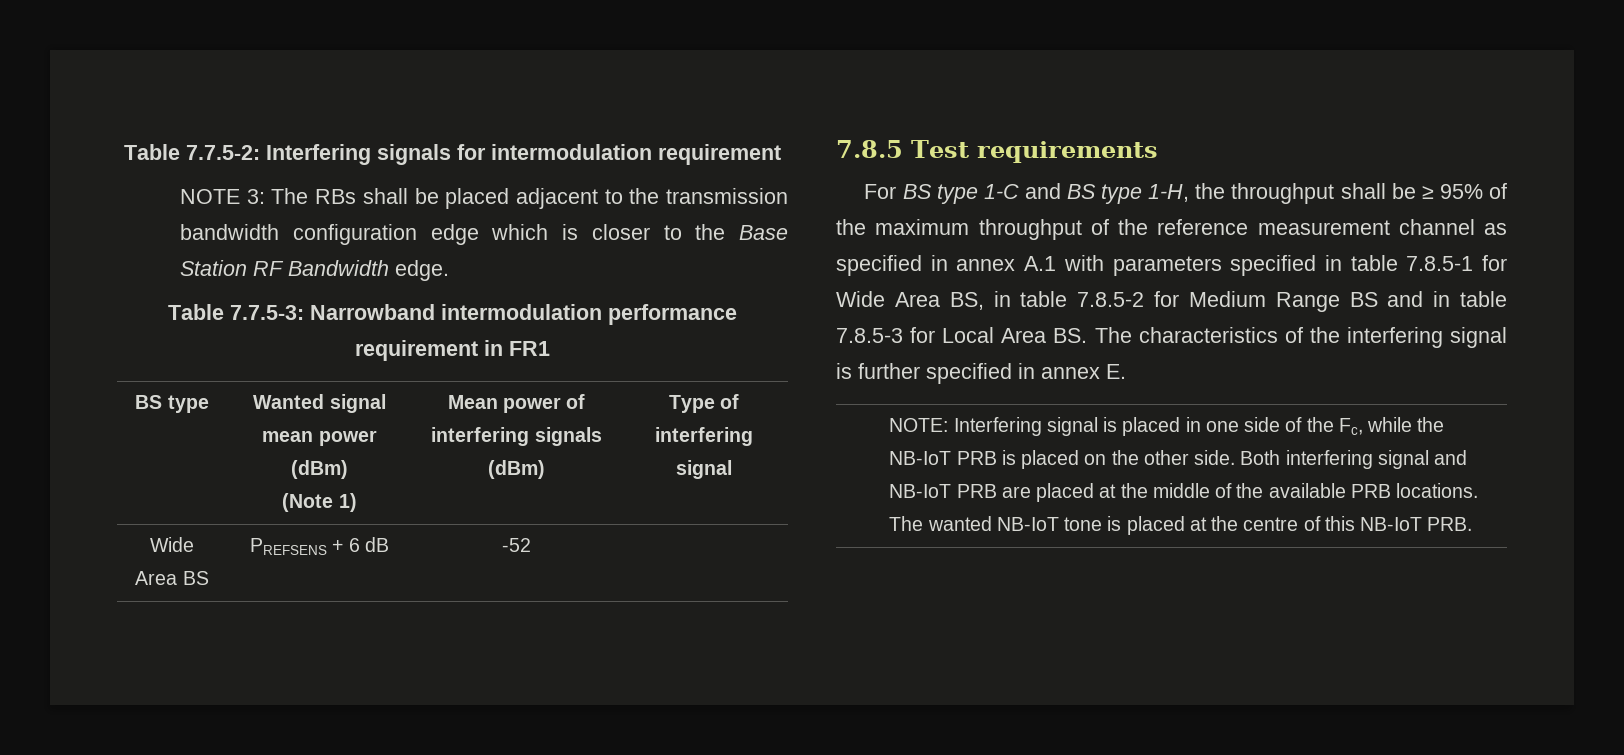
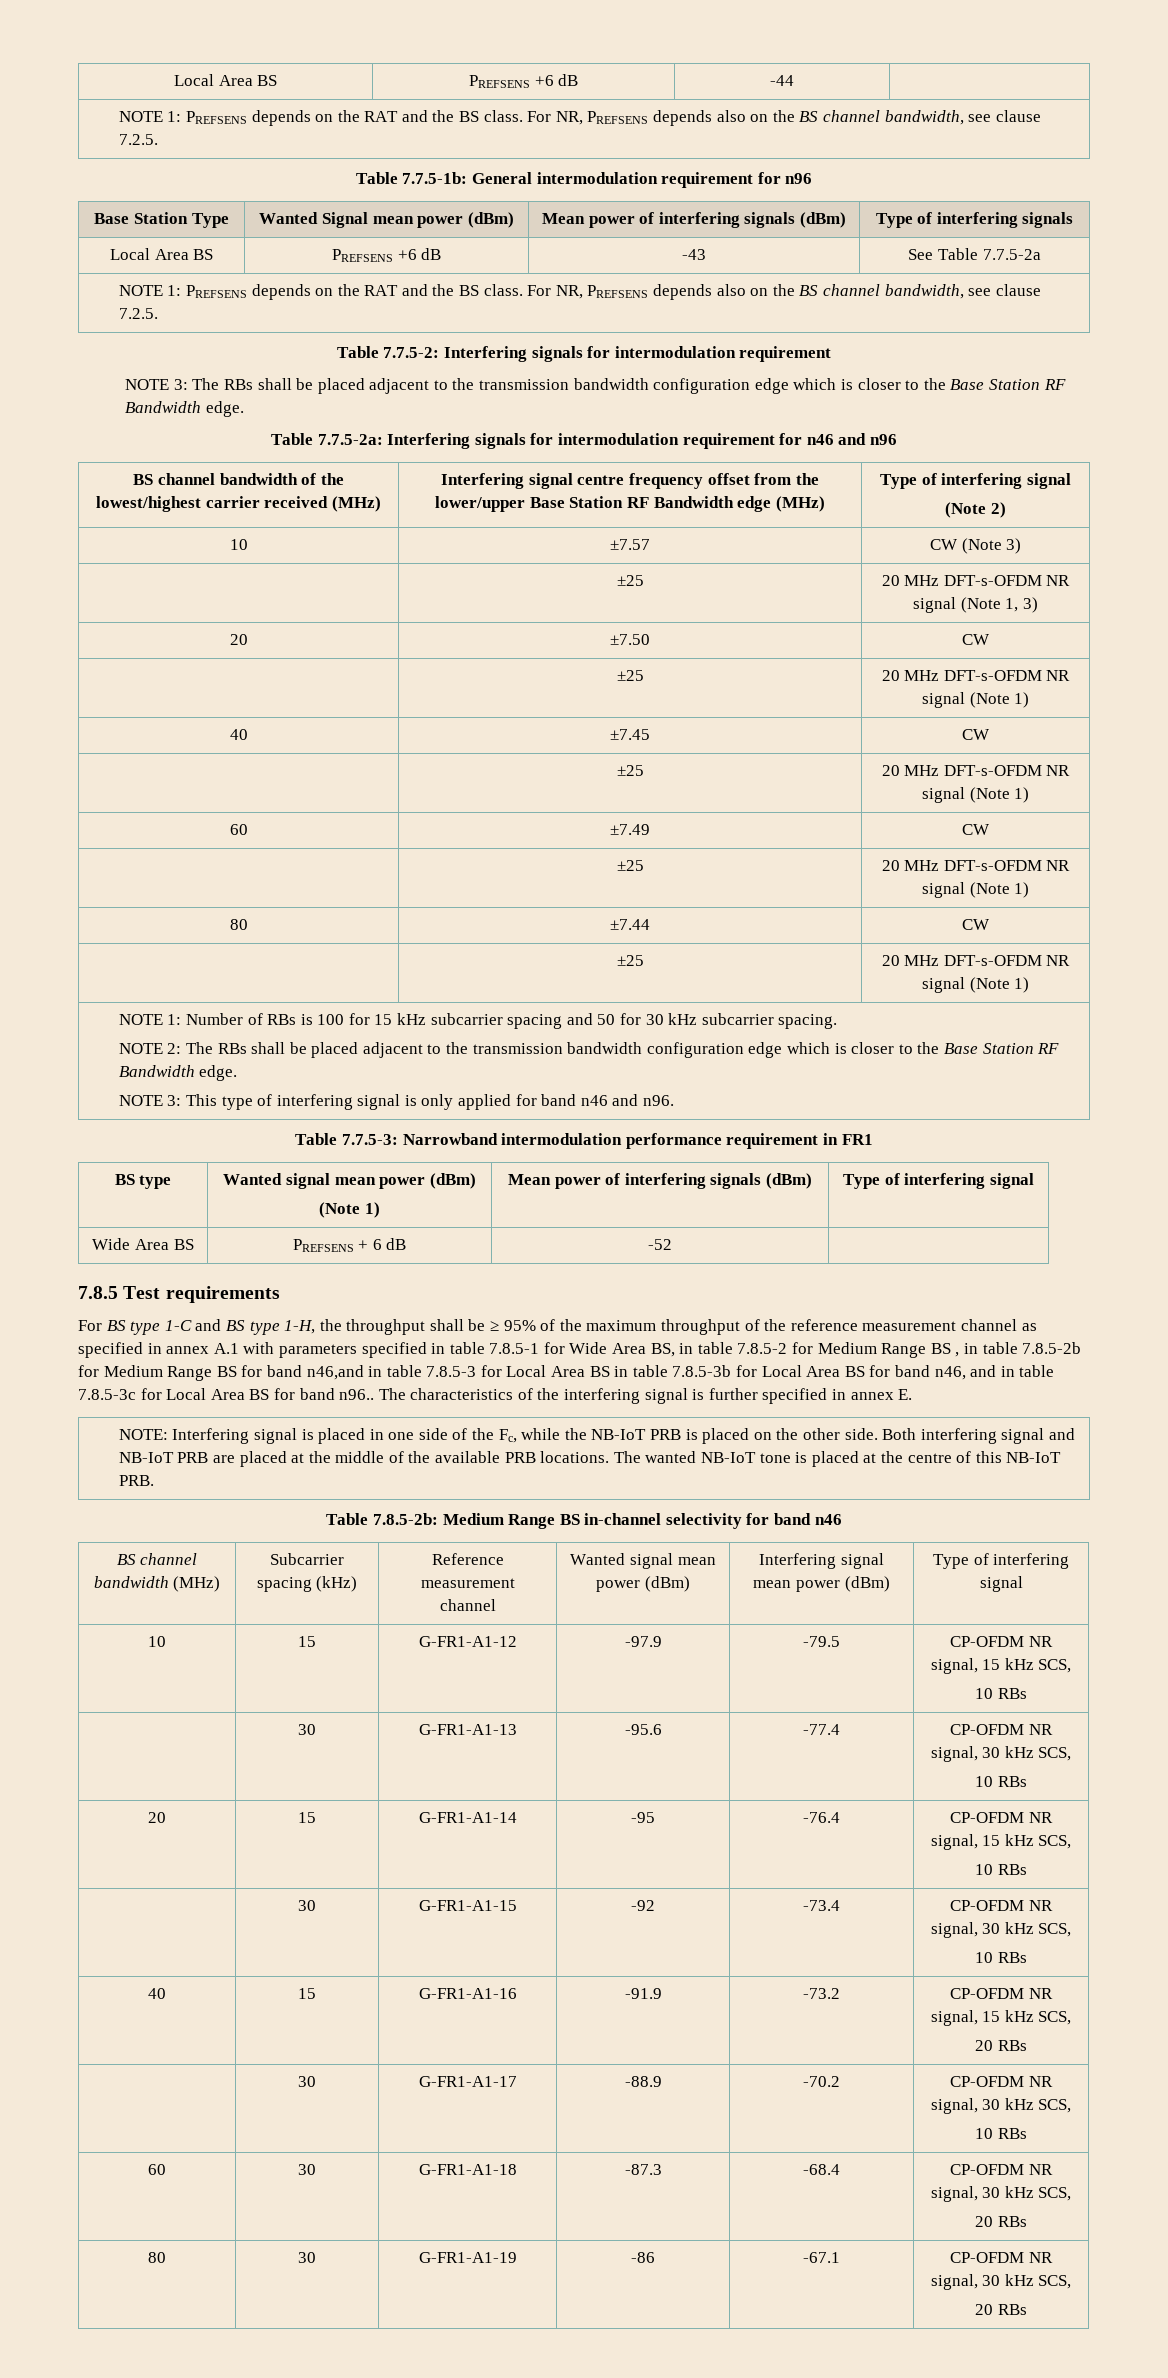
+ Local Area BS | PREFSENS +6 dB | -44 |
+ NOTE 1: PREFSENS depends on the RAT and the BS class. For NR, PREFSENS depends also on the BS channel bandwidth, see clause 7.2.5.
+ Table 7.7.5-1b: General intermodulation requirement for n96
+ Base Station Type | Wanted Signal mean power (dBm) | Mean power of interfering signals (dBm) | Type of interfering signals
+ Local Area BS | PREFSENS +6 dB | -43 | See Table 7.7.5-2a
+ NOTE 1: PREFSENS depends on the RAT and the BS class. For NR, PREFSENS depends also on the BS channel bandwidth, see clause 7.2.5.
+ Table 7.7.5-2a: Interfering signals for intermodulation requirement for n46 and n96
+ BS channel bandwidth of the lowest/highest carrier received (MHz) | Interfering signal centre frequency offset from the lower/upper Base Station RF Bandwidth edge (MHz) | Type of interfering signal
+ (Note 2)
+ 10 | ±7.57 | CW (Note 3)
+ | ±25 | 20 MHz DFT-s-OFDM NR signal (Note 1, 3)
+ 20 | ±7.50 | CW
+ | ±25 | 20 MHz DFT-s-OFDM NR signal (Note 1)
+ 40 | ±7.45 | CW
+ | ±25 | 20 MHz DFT-s-OFDM NR signal (Note 1)
+ 60 | ±7.49 | CW
+ | ±25 | 20 MHz DFT-s-OFDM NR signal (Note 1)
+ 80 | ±7.44 | CW
+ | ±25 | 20 MHz DFT-s-OFDM NR signal (Note 1)
+ NOTE 1: Number of RBs is 100 for 15 kHz subcarrier spacing and 50 for 30 kHz subcarrier spacing.
+ NOTE 2: The RBs shall be placed adjacent to the transmission bandwidth configuration edge which is closer to the Base Station RF Bandwidth edge.
+ NOTE 3: This type of interfering signal is only applied for band n46 and n96.
- For BS type 1-C and BS type 1-H, the throughput shall be ≥ 95% of the maximum throughput of the reference measurement channel as specified in annex A.1 with parameters specified in table 7.8.5-1 for Wide Area BS, in table 7.8.5-2 for Medium Range BS and in table 7.8.5-3 for Local Area BS. The characteristics of the interfering signal is further specified in annex E.
+ For BS type 1-C and BS type 1-H, the throughput shall be ≥ 95% of the maximum throughput of the reference measurement channel as specified in annex A.1 with parameters specified in table 7.8.5-1 for Wide Area BS, in table 7.8.5-2 for Medium Range BS , in table 7.8.5-2b for Medium Range BS for band n46,and in table 7.8.5-3 for Local Area BS in table 7.8.5-3b for Local Area BS for band n46, and in table 7.8.5-3c for Local Area BS for band n96.. The characteristics of the interfering signal is further specified in annex E.
+ Table 7.8.5-2b: Medium Range BS in-channel selectivity for band n46
+ BS channel bandwidth (MHz) | Subcarrier spacing (kHz) | Reference measurement channel | Wanted signal mean power (dBm) | Interfering signal mean power (dBm) | Type of interfering signal
+ 10 | 15 | G-FR1-A1-12 | -97.9 | -79.5 | CP-OFDM NR signal, 15 kHz SCS,
+ 10 RBs
+ | 30 | G-FR1-A1-13 | -95.6 | -77.4 | CP-OFDM NR signal, 30 kHz SCS,
+ 10 RBs
+ 20 | 15 | G-FR1-A1-14 | -95 | -76.4 | CP-OFDM NR signal, 15 kHz SCS,
+ 10 RBs
+ | 30 | G-FR1-A1-15 | -92 | -73.4 | CP-OFDM NR signal, 30 kHz SCS,
+ 10 RBs
+ 40 | 15 | G-FR1-A1-16 | -91.9 | -73.2 | CP-OFDM NR signal, 15 kHz SCS,
+ 20 RBs
+ | 30 | G-FR1-A1-17 | -88.9 | -70.2 | CP-OFDM NR signal, 30 kHz SCS,
+ 10 RBs
+ 60 | 30 | G-FR1-A1-18 | -87.3 | -68.4 | CP-OFDM NR signal, 30 kHz SCS,
+ 20 RBs
+ 80 | 30 | G-FR1-A1-19 | -86 | -67.1 | CP-OFDM NR signal, 30 kHz SCS,
+ 20 RBs

